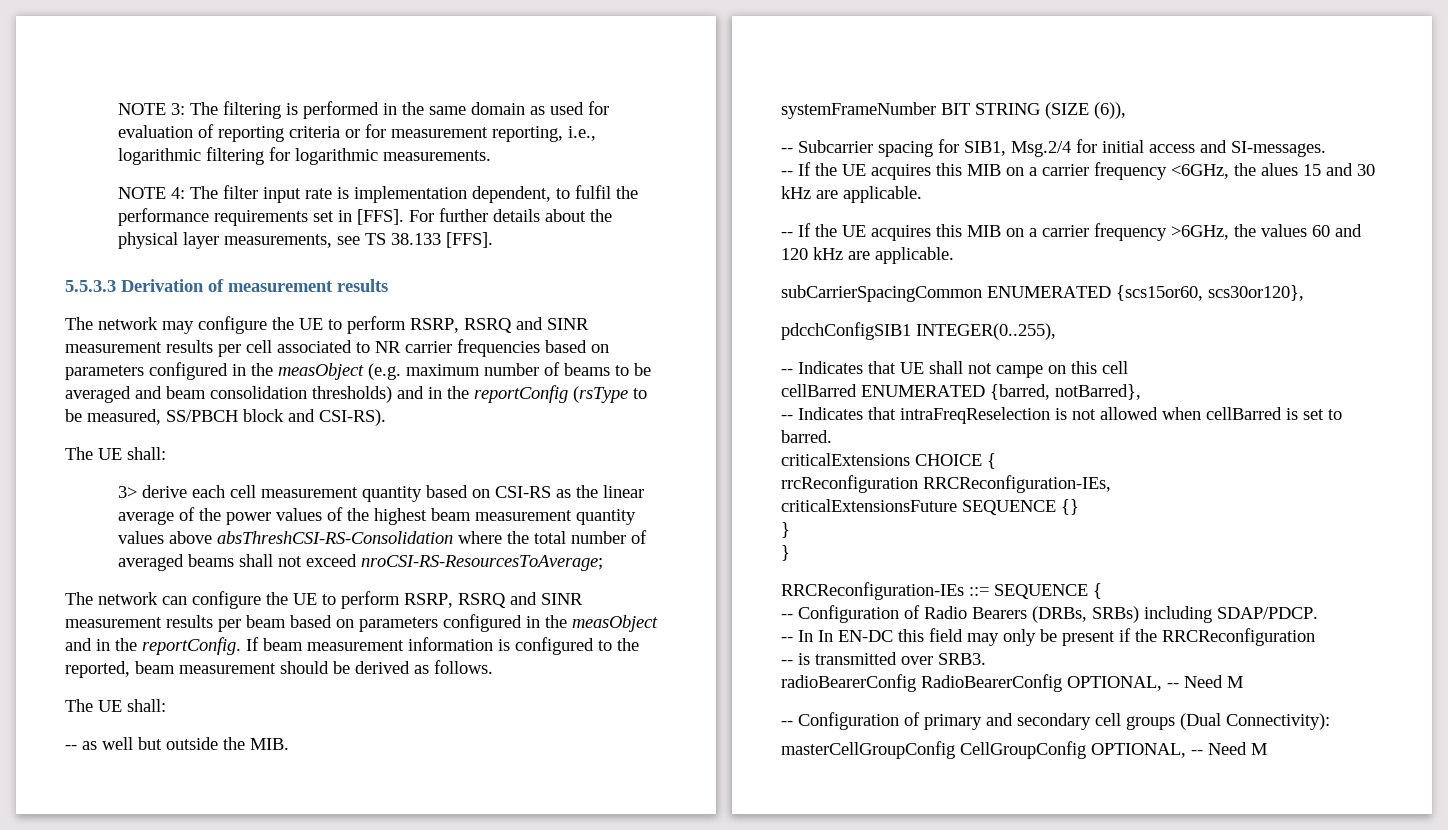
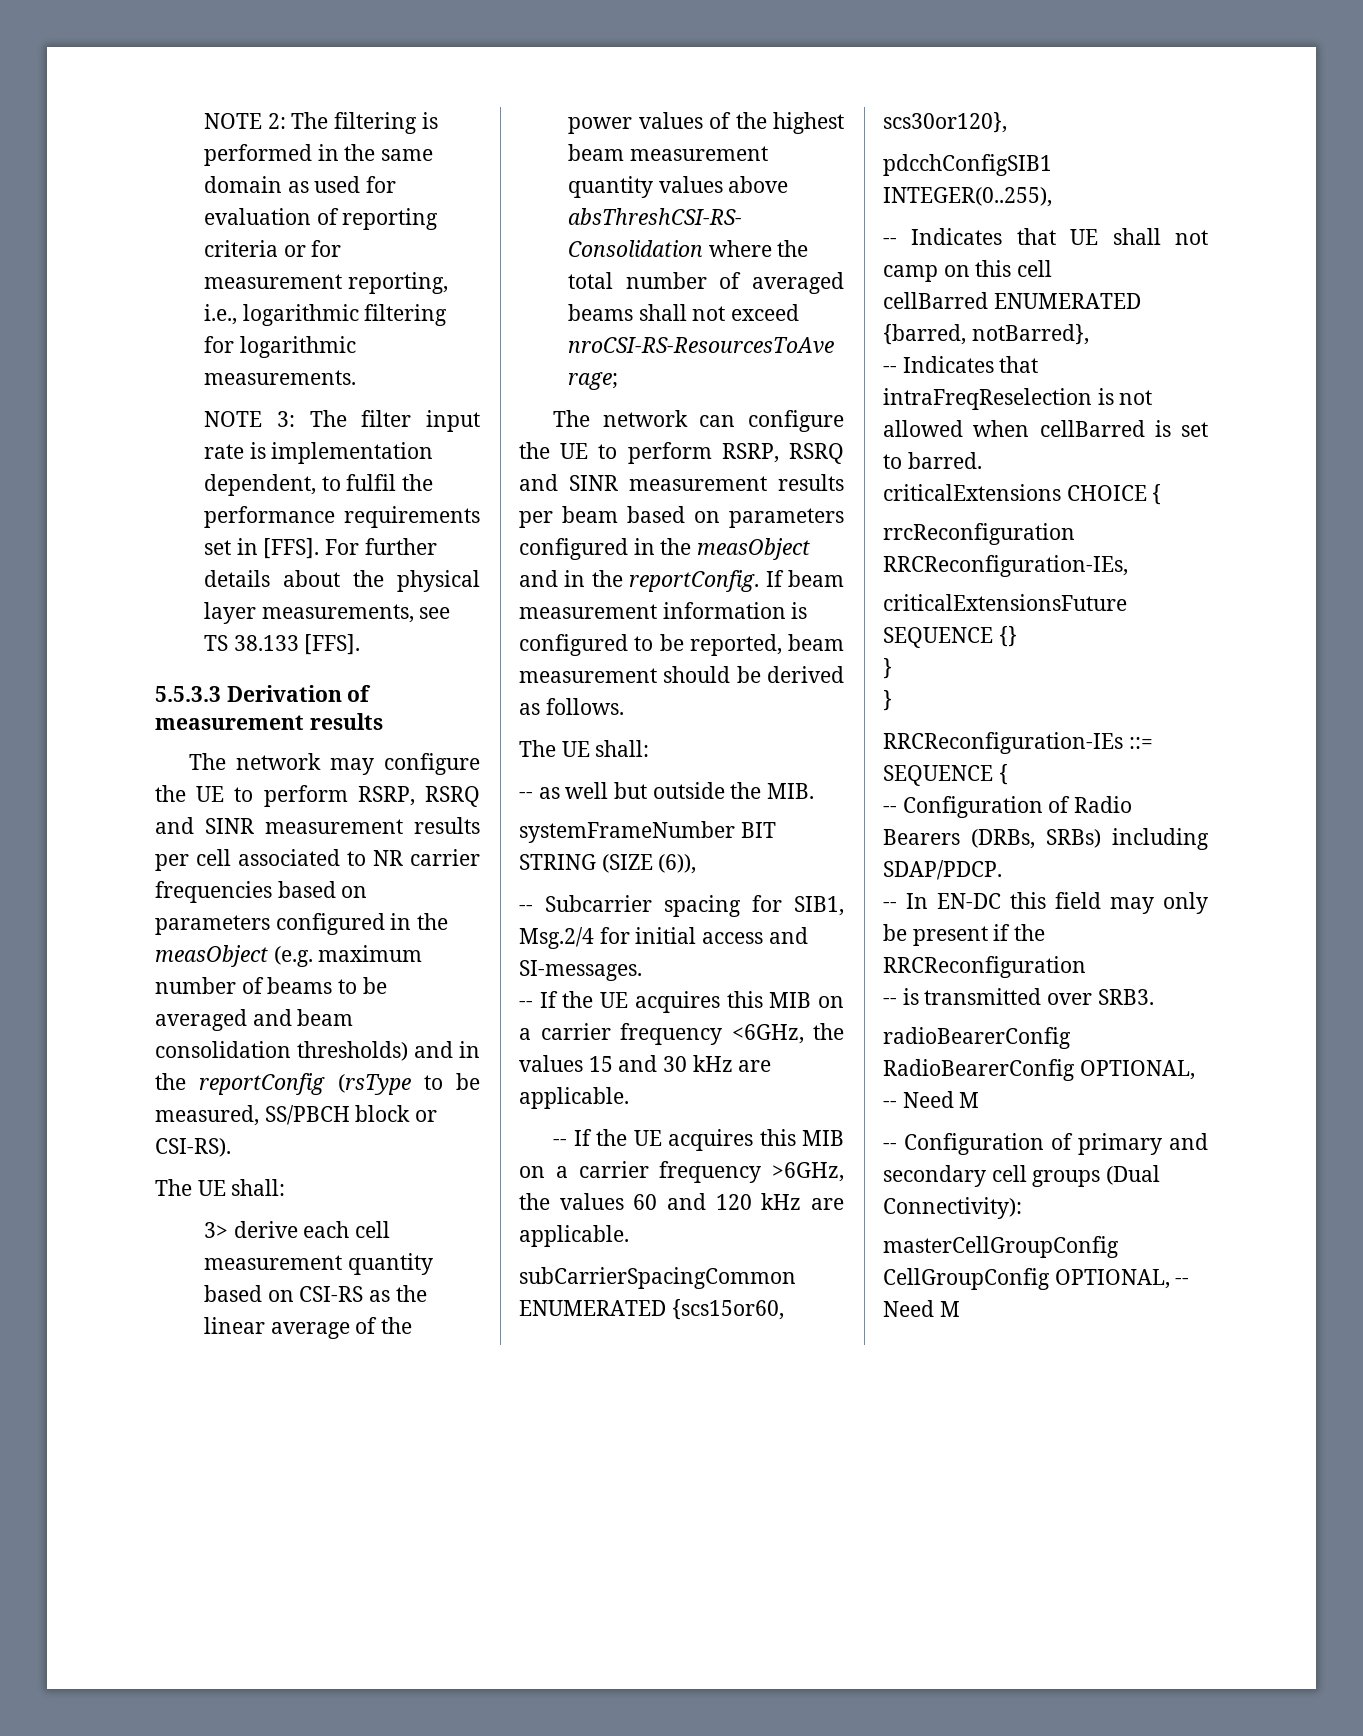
- NOTE 3: The filtering is performed in the same domain as used for evaluation of reporting criteria or for measurement reporting, i.e., logarithmic filtering for logarithmic measurements.
+ NOTE 2: The filtering is performed in the same domain as used for evaluation of reporting criteria or for measurement reporting, i.e., logarithmic filtering for logarithmic measurements.
- NOTE 4: The filter input rate is implementation dependent, to fulfil the performance requirements set in [FFS].
+ NOTE 3: The filter input rate is implementation dependent, to fulfil the performance requirements set in [FFS].
- The network may configure the UE to perform RSRP, RSRQ and SINR measurement results per cell associated to NR carrier frequencies based on parameters configured in the measObject (e.g. maximum number of beams to be averaged and beam consolidation thresholds) and in the reportConfig (rsType to be measured, SS/PBCH block and CSI-RS).
+ The network may configure the UE to perform RSRP, RSRQ and SINR measurement results per cell associated to NR carrier frequencies based on parameters configured in the measObject (e.g. maximum number of beams to be averaged and beam consolidation thresholds) and in the reportConfig (rsType to be measured, SS/PBCH block or CSI-RS).
- If beam measurement information is configured to the reported, beam measurement should be derived as follows.
+ If beam measurement information is configured to be reported, beam measurement should be derived as follows.
- -- If the UE acquires this MIB on a carrier frequency <6GHz, the alues 15 and 30 kHz are applicable.
+ -- If the UE acquires this MIB on a carrier frequency <6GHz, the values 15 and 30 kHz are applicable.
- -- Indicates that UE shall not campe on this cell
+ -- Indicates that UE shall not camp on this cell
- -- In In EN-DC this field may only be present if the RRCReconfiguration
+ -- In EN-DC this field may only be present if the RRCReconfiguration

